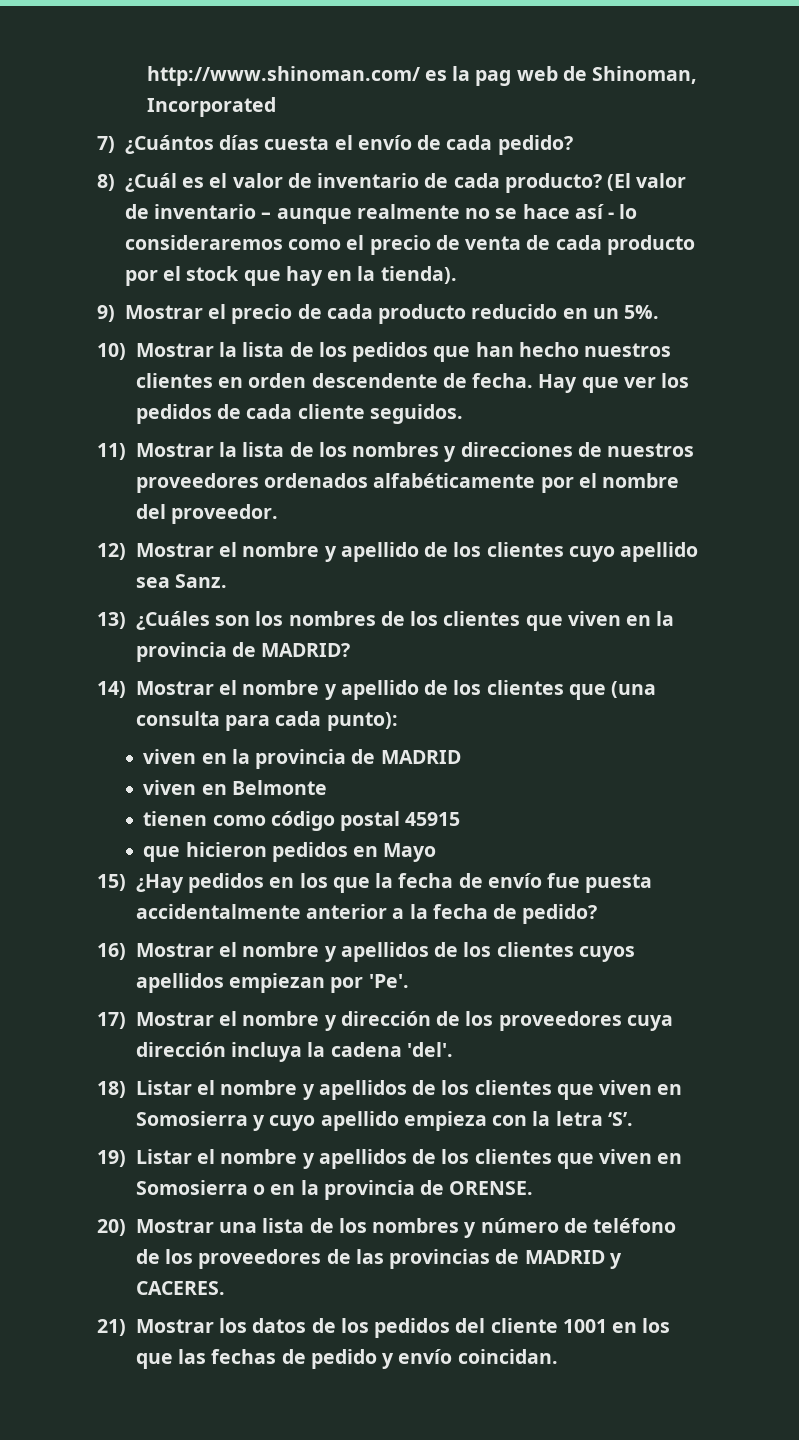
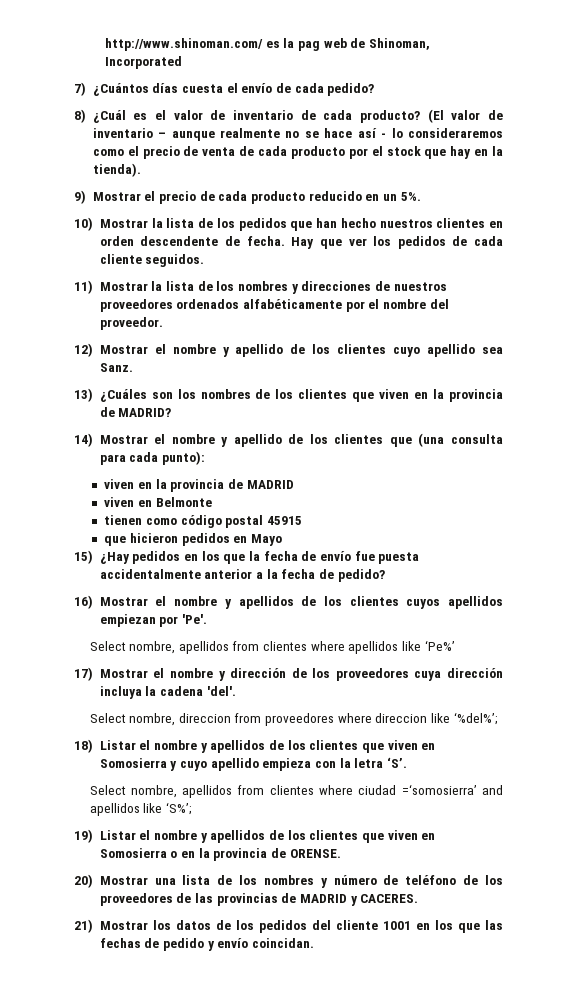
+ Select nombre, apellidos from clientes where apellidos like ‘Pe%’
+ Select nombre, direccion from proveedores where direccion like ‘%del%’;
+ Select nombre, apellidos from clientes where ciudad =‘somosierra’ and apellidos like ‘S%’;

